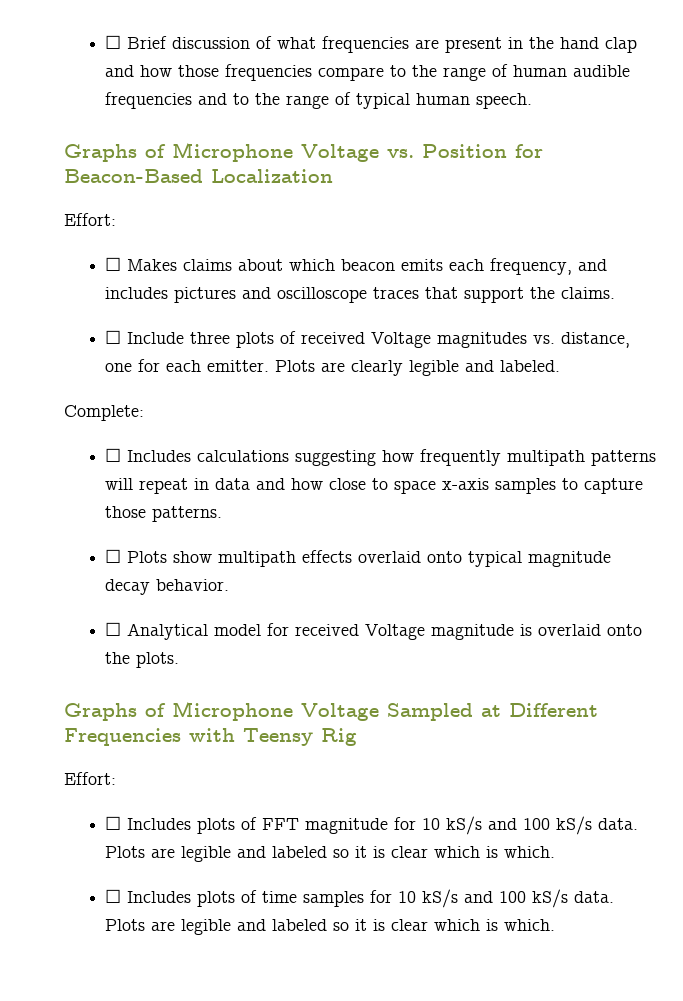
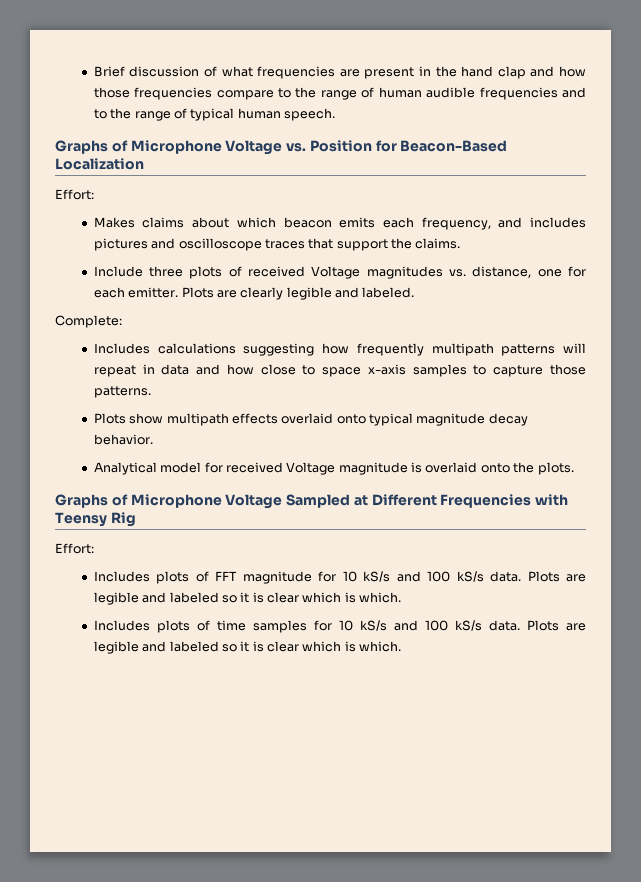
- ☐ Brief discussion of what frequencies are present in the hand clap and how those frequencies compare to the range of human audible frequencies and to the range of typical human speech.
+ Brief discussion of what frequencies are present in the hand clap and how those frequencies compare to the range of human audible frequencies and to the range of typical human speech.
- ☐ Makes claims about which beacon emits each frequency, and includes pictures and oscilloscope traces that support the claims.
+ Makes claims about which beacon emits each frequency, and includes pictures and oscilloscope traces that support the claims.
- ☐ Include three plots of received Voltage magnitudes vs. distance, one for each emitter.
+ Include three plots of received Voltage magnitudes vs. distance, one for each emitter.
- ☐ Includes calculations suggesting how frequently multipath patterns will repeat in data and how close to space x-axis samples to capture those patterns.
+ Includes calculations suggesting how frequently multipath patterns will repeat in data and how close to space x-axis samples to capture those patterns.
- ☐ Plots show multipath effects overlaid onto typical magnitude decay behavior.
+ Plots show multipath effects overlaid onto typical magnitude decay behavior.
- ☐ Analytical model for received Voltage magnitude is overlaid onto the plots.
+ Analytical model for received Voltage magnitude is overlaid onto the plots.
- ☐ Includes plots of FFT magnitude for 10 kS/s and 100 kS/s data.
+ Includes plots of FFT magnitude for 10 kS/s and 100 kS/s data.
- ☐ Includes plots of time samples for 10 kS/s and 100 kS/s data.
+ Includes plots of time samples for 10 kS/s and 100 kS/s data.

